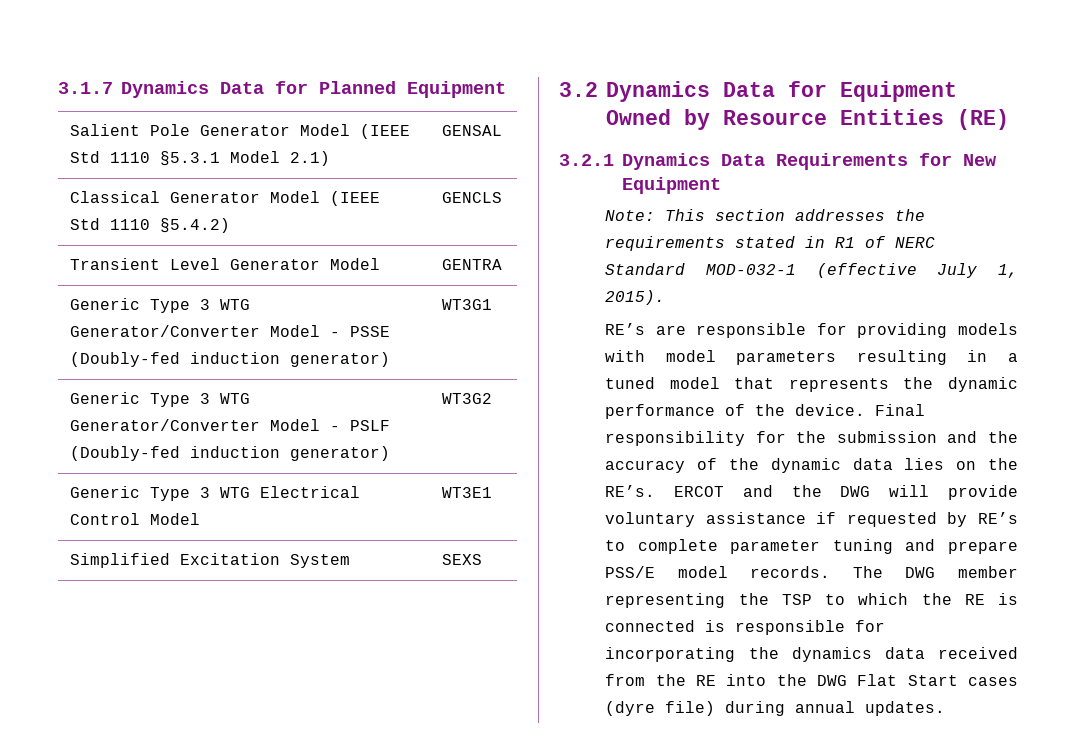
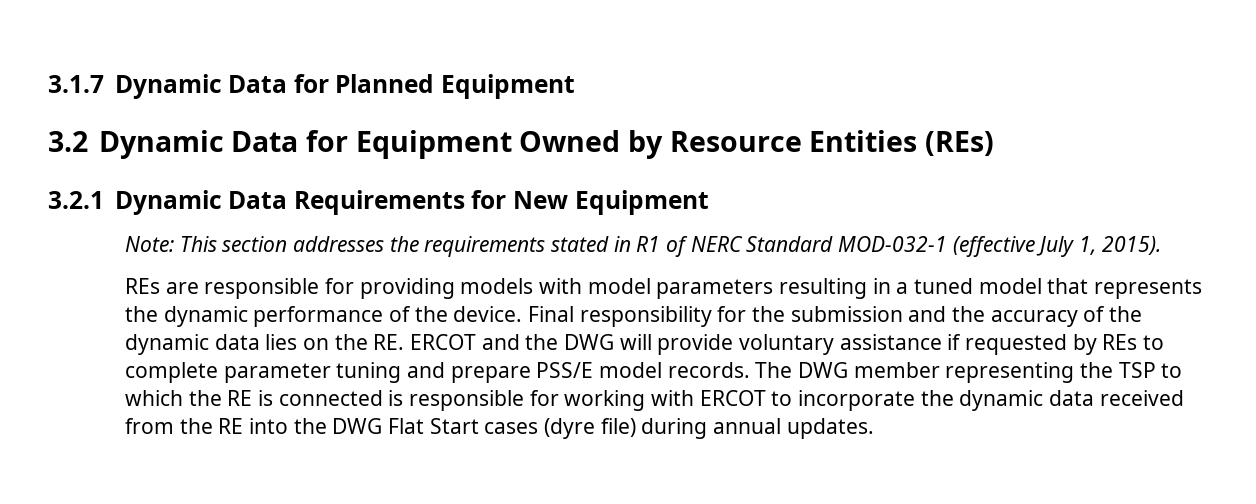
- 3.1.7 Dynamics Data for Planned Equipment
+ 3.1.7 Dynamic Data for Planned Equipment
- Salient Pole Generator Model (IEEE Std 1110 §5.3.1 Model 2.1) | GENSAL
- Classical Generator Model (IEEE Std 1110 §5.4.2) | GENCLS
- Transient Level Generator Model | GENTRA
- Generic Type 3 WTG Generator/Converter Model - PSSE (Doubly-fed induction generator) | WT3G1
- Generic Type 3 WTG Generator/Converter Model - PSLF (Doubly-fed induction generator) | WT3G2
- Generic Type 3 WTG Electrical Control Model | WT3E1
- Simplified Excitation System | SEXS
- 3.2 Dynamics Data for Equipment Owned by Resource Entities (RE)
+ 3.2 Dynamic Data for Equipment Owned by Resource Entities (REs)
- 3.2.1 Dynamics Data Requirements for New Equipment
+ 3.2.1 Dynamic Data Requirements for New Equipment
- RE’s are responsible for providing models with model parameters resulting in a tuned model that represents the dynamic performance of the device.
+ REs are responsible for providing models with model parameters resulting in a tuned model that represents the dynamic performance of the device.
- Final responsibility for the submission and the accuracy of the dynamic data lies on the RE’s. ERCOT and the DWG will provide voluntary assistance if requested by RE’s to complete parameter tuning and prepare PSS/E model records.
+ Final responsibility for the submission and the accuracy of the dynamic data lies on the RE. ERCOT and the DWG will provide voluntary assistance if requested by REs to complete parameter tuning and prepare PSS/E model records.
- The DWG member representing the TSP to which the RE is connected is responsible for incorporating the dynamics data received from the RE into the DWG Flat Start cases (dyre file) during annual updates.
+ The DWG member representing the TSP to which the RE is connected is responsible for working with ERCOT to incorporate the dynamic data received from the RE into the DWG Flat Start cases (dyre file) during annual updates.

